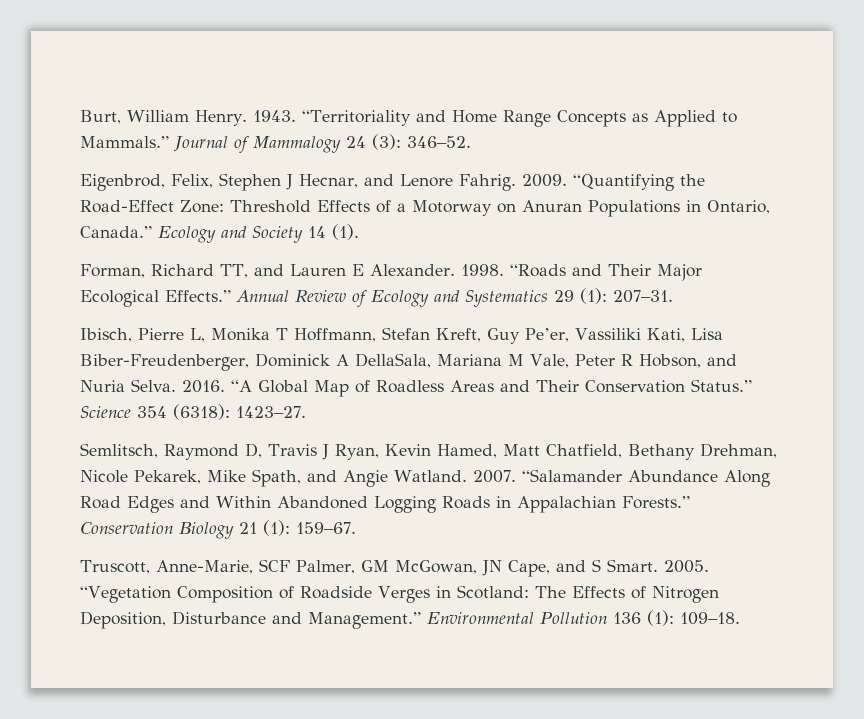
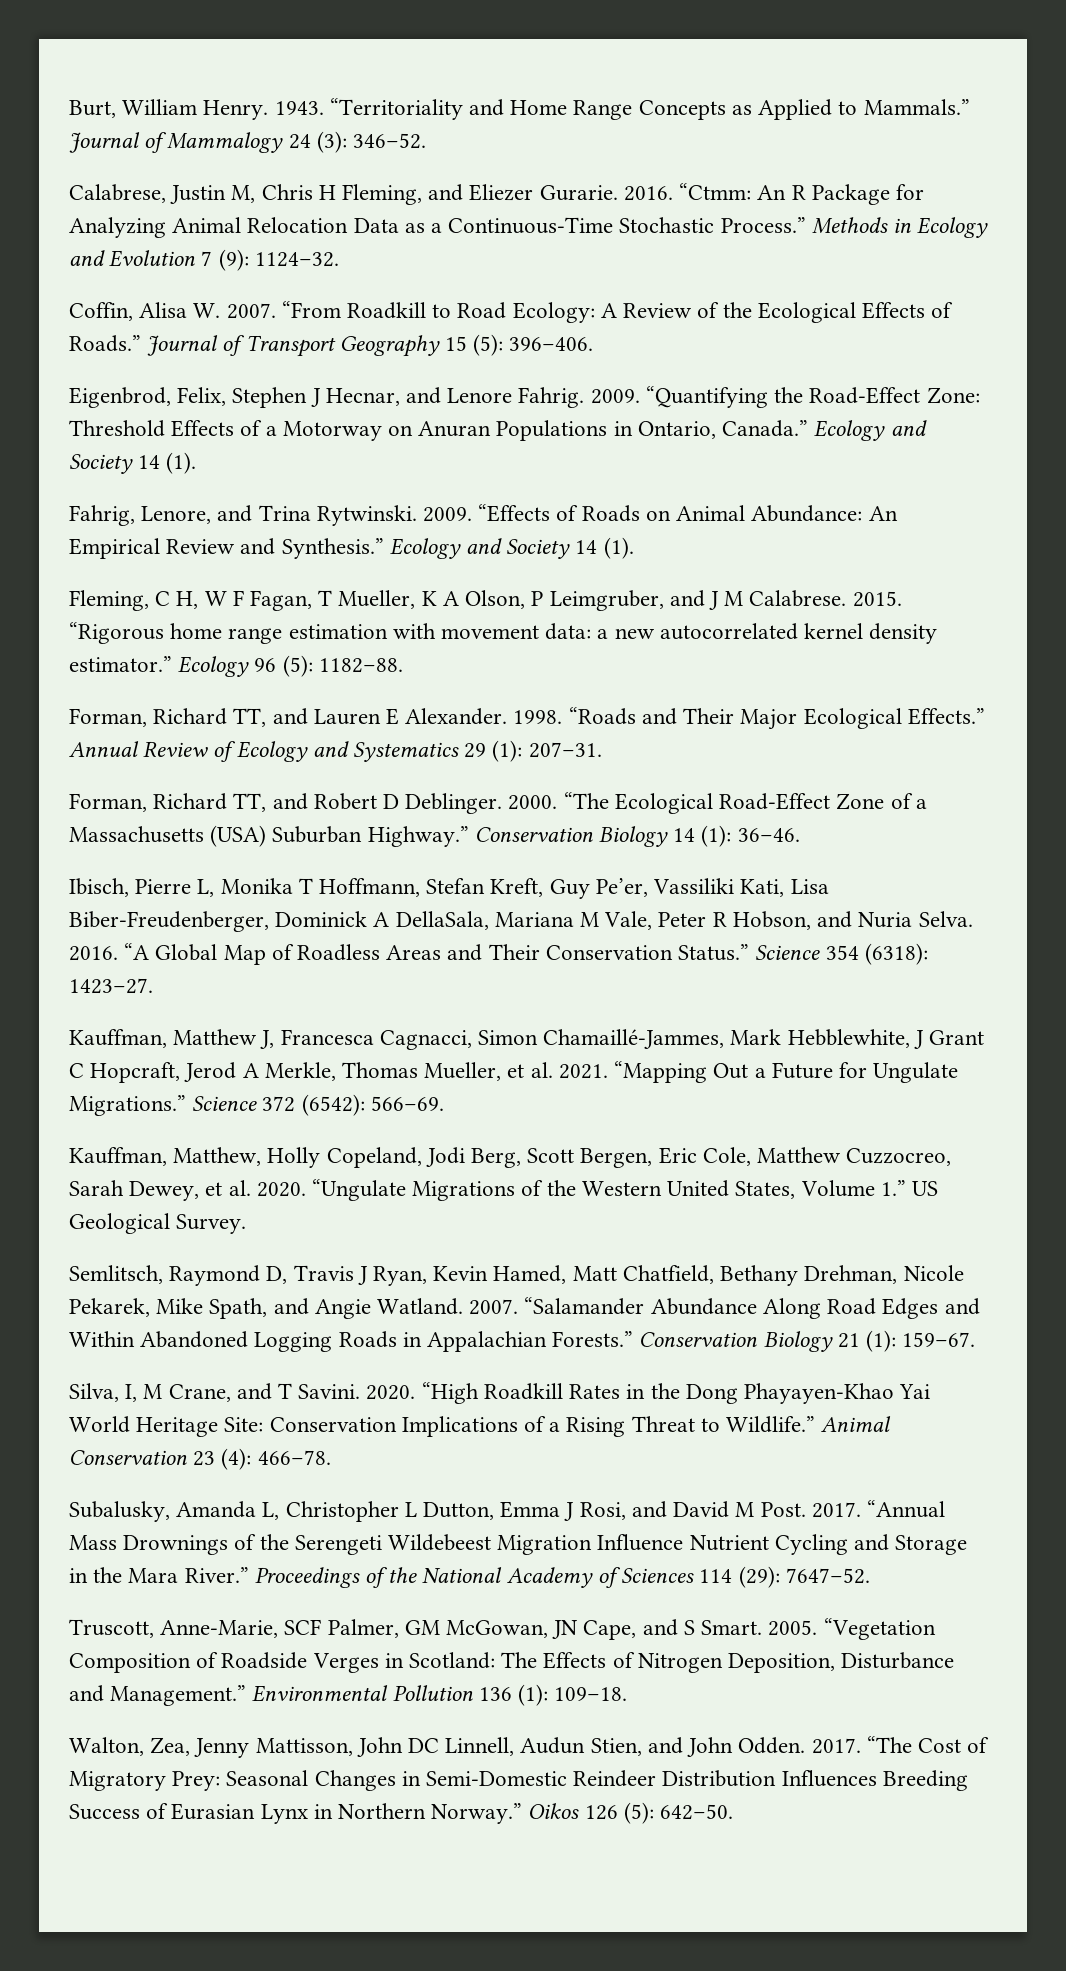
+ Calabrese, Justin M, Chris H Fleming, and Eliezer Gurarie. 2016. “Ctmm: An R Package for Analyzing Animal Relocation Data as a Continuous-Time Stochastic Process.” Methods in Ecology and Evolution 7 (9): 1124–32.
+ Coffin, Alisa W. 2007. “From Roadkill to Road Ecology: A Review of the Ecological Effects of Roads.” Journal of Transport Geography 15 (5): 396–406.
+ Fahrig, Lenore, and Trina Rytwinski. 2009. “Effects of Roads on Animal Abundance: An Empirical Review and Synthesis.” Ecology and Society 14 (1).
+ Fleming, C H, W F Fagan, T Mueller, K A Olson, P Leimgruber, and J M Calabrese. 2015. “Rigorous home range estimation with movement data: a new autocorrelated kernel density estimator.” Ecology 96 (5): 1182–88.
+ Forman, Richard TT, and Robert D Deblinger. 2000. “The Ecological Road-Effect Zone of a Massachusetts (USA) Suburban Highway.” Conservation Biology 14 (1): 36–46.
+ Kauffman, Matthew J, Francesca Cagnacci, Simon Chamaillé-Jammes, Mark Hebblewhite, J Grant C Hopcraft, Jerod A Merkle, Thomas Mueller, et al. 2021. “Mapping Out a Future for Ungulate Migrations.” Science 372 (6542): 566–69.
+ Kauffman, Matthew, Holly Copeland, Jodi Berg, Scott Bergen, Eric Cole, Matthew Cuzzocreo, Sarah Dewey, et al. 2020. “Ungulate Migrations of the Western United States, Volume 1.” US Geological Survey.
+ Silva, I, M Crane, and T Savini. 2020. “High Roadkill Rates in the Dong Phayayen-Khao Yai World Heritage Site: Conservation Implications of a Rising Threat to Wildlife.” Animal Conservation 23 (4): 466–78.
+ Subalusky, Amanda L, Christopher L Dutton, Emma J Rosi, and David M Post. 2017. “Annual Mass Drownings of the Serengeti Wildebeest Migration Influence Nutrient Cycling and Storage in the Mara River.” Proceedings of the National Academy of Sciences 114 (29): 7647–52.
+ Walton, Zea, Jenny Mattisson, John DC Linnell, Audun Stien, and John Odden. 2017. “The Cost of Migratory Prey: Seasonal Changes in Semi-Domestic Reindeer Distribution Influences Breeding Success of Eurasian Lynx in Northern Norway.” Oikos 126 (5): 642–50.

